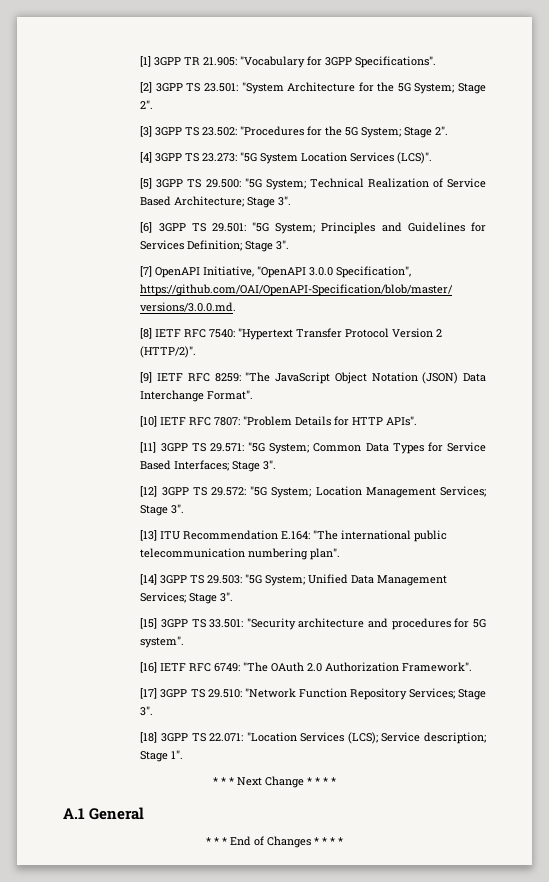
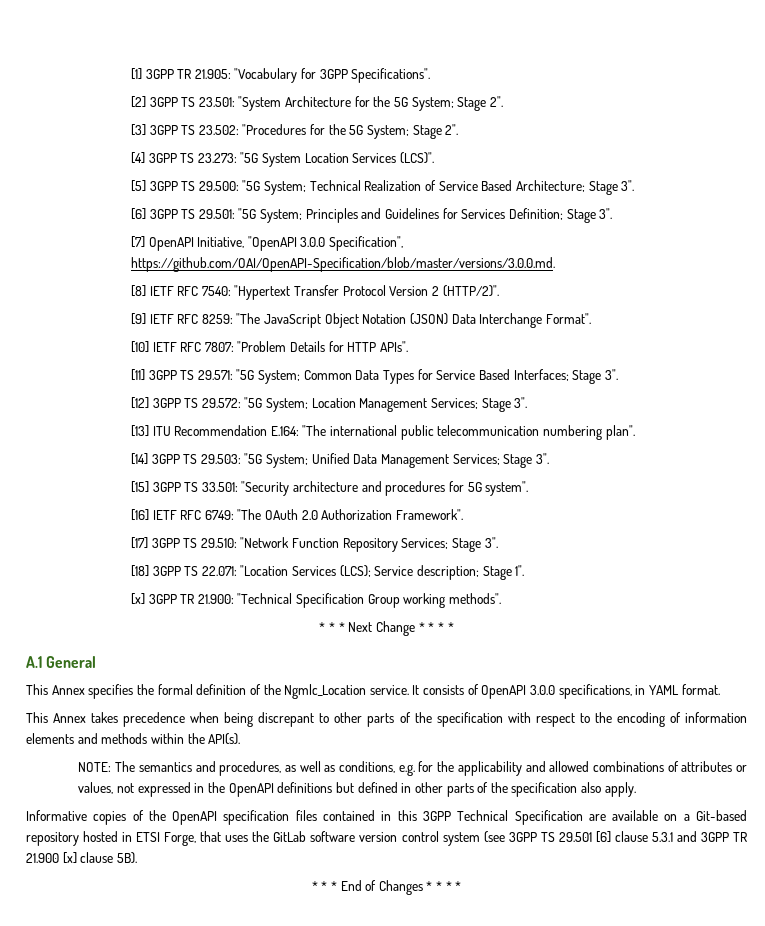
+ [x] 3GPP TR 21.900: "Technical Specification Group working methods".
+ This Annex specifies the formal definition of the Ngmlc_Location service. It consists of OpenAPI 3.0.0 specifications, in YAML format.
+ This Annex takes precedence when being discrepant to other parts of the specification with respect to the encoding of information elements and methods within the API(s).
+ NOTE: The semantics and procedures, as well as conditions, e.g. for the applicability and allowed combinations of attributes or values, not expressed in the OpenAPI definitions but defined in other parts of the specification also apply.
+ Informative copies of the OpenAPI specification files contained in this 3GPP Technical Specification are available on a Git-based repository hosted in ETSI Forge, that uses the GitLab software version control system (see 3GPP TS 29.501 [6] clause 5.3.1 and 3GPP TR 21.900 [x] clause 5B).

